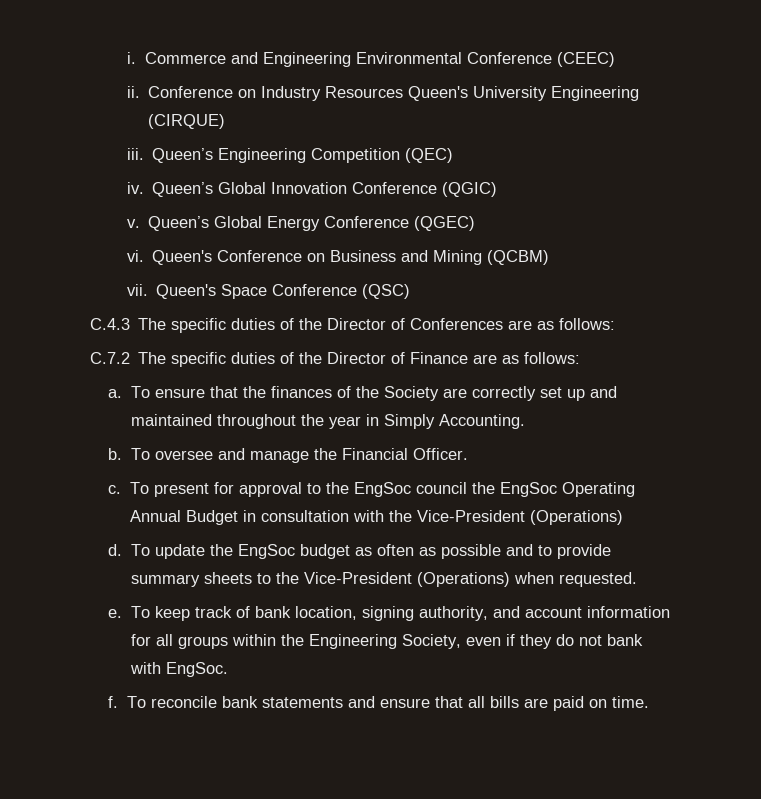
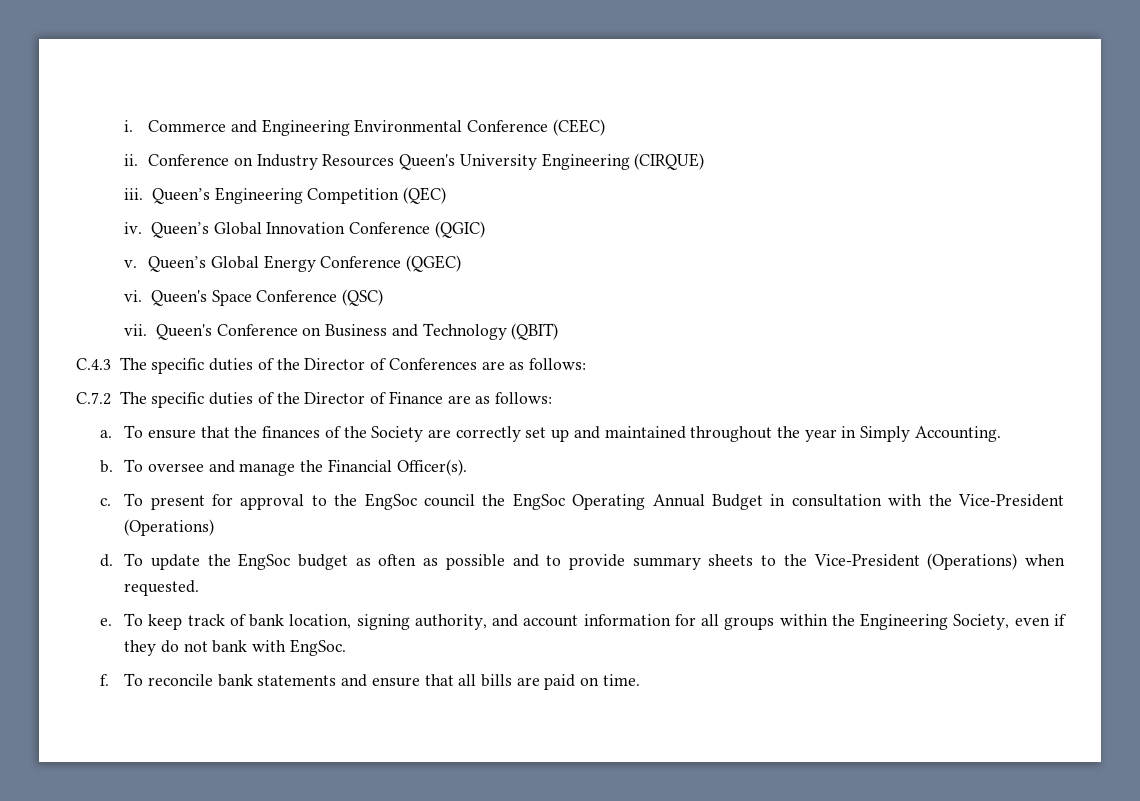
- Queen's Conference on Business and Mining (QCBM)
- vii. Queen's Space Conference (QSC)
+ Queen's Space Conference (QSC)
+ vii. Queen's Conference on Business and Technology (QBIT)
- To oversee and manage the Financial Officer.
+ To oversee and manage the Financial Officer(s).

